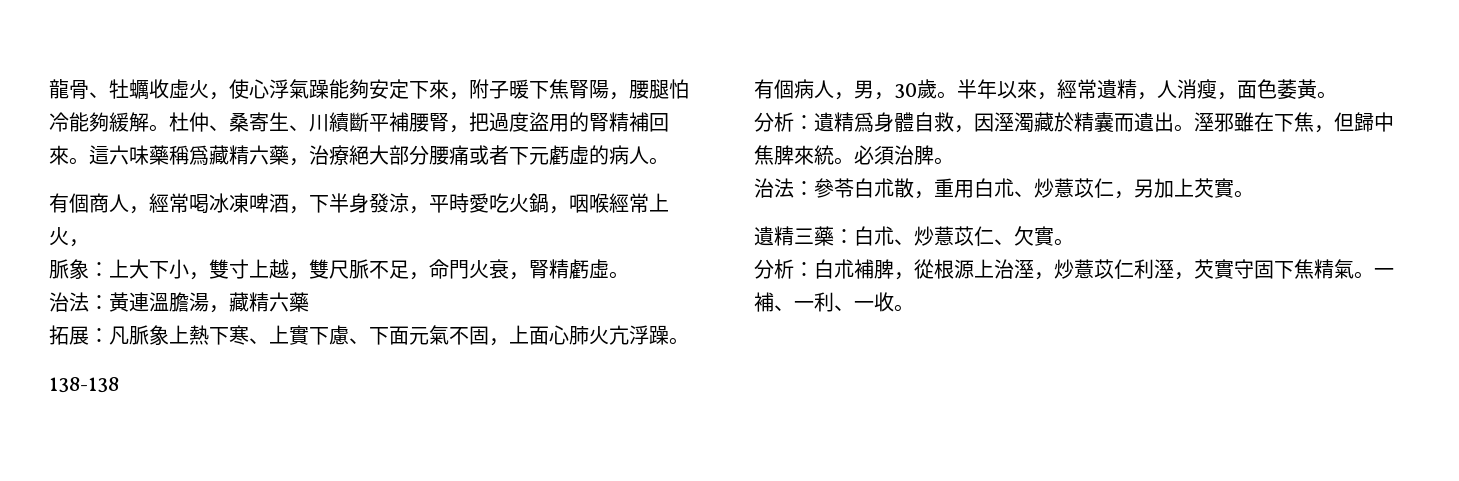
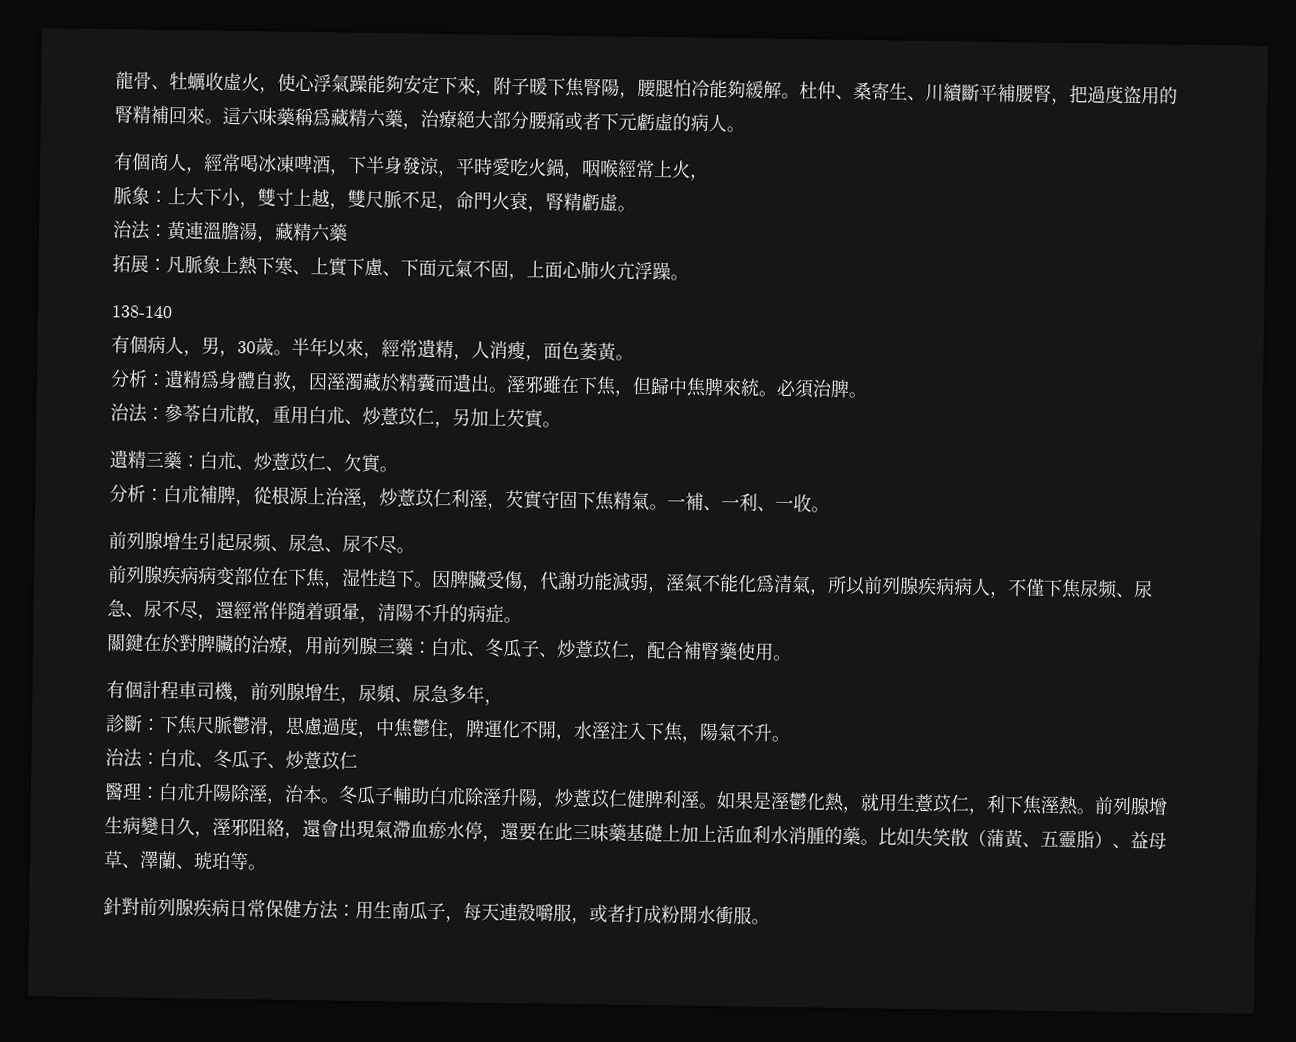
- 138-138
+ 138-140
+ 前列腺增生引起尿频、尿急、尿不尽。
+ 前列腺疾病病变部位在下焦，湿性趋下。因脾臟受傷，代謝功能減弱，溼氣不能化爲清氣，所以前列腺疾病病人，不僅下焦尿频、尿急、尿不尽，還經常伴隨着頭暈，清陽不升的病症。
+ 關鍵在於對脾臟的治療，用前列腺三藥：白朮、冬瓜子、炒薏苡仁，配合補腎藥使用。
+ 有個計程車司機，前列腺增生，尿頻、尿急多年，
+ 診斷：下焦尺脈鬱滑，思慮過度，中焦鬱住，脾運化不開，水溼注入下焦，陽氣不升。
+ 治法：白朮、冬瓜子、炒薏苡仁
+ 醫理：白朮升陽除溼，治本。冬瓜子輔助白朮除溼升陽，炒薏苡仁健脾利溼。如果是溼鬱化熱，就用生薏苡仁，利下焦溼熱。前列腺增生病變日久，溼邪阻絡，還會出現氣滯血瘀水停，還要在此三味藥基礎上加上活血利水消腫的藥。比如失笑散（蒲黃、五靈脂）、益母草、澤蘭、琥珀等。
+ 針對前列腺疾病日常保健方法：用生南瓜子，每天連殼嚼服，或者打成粉開水衝服。

